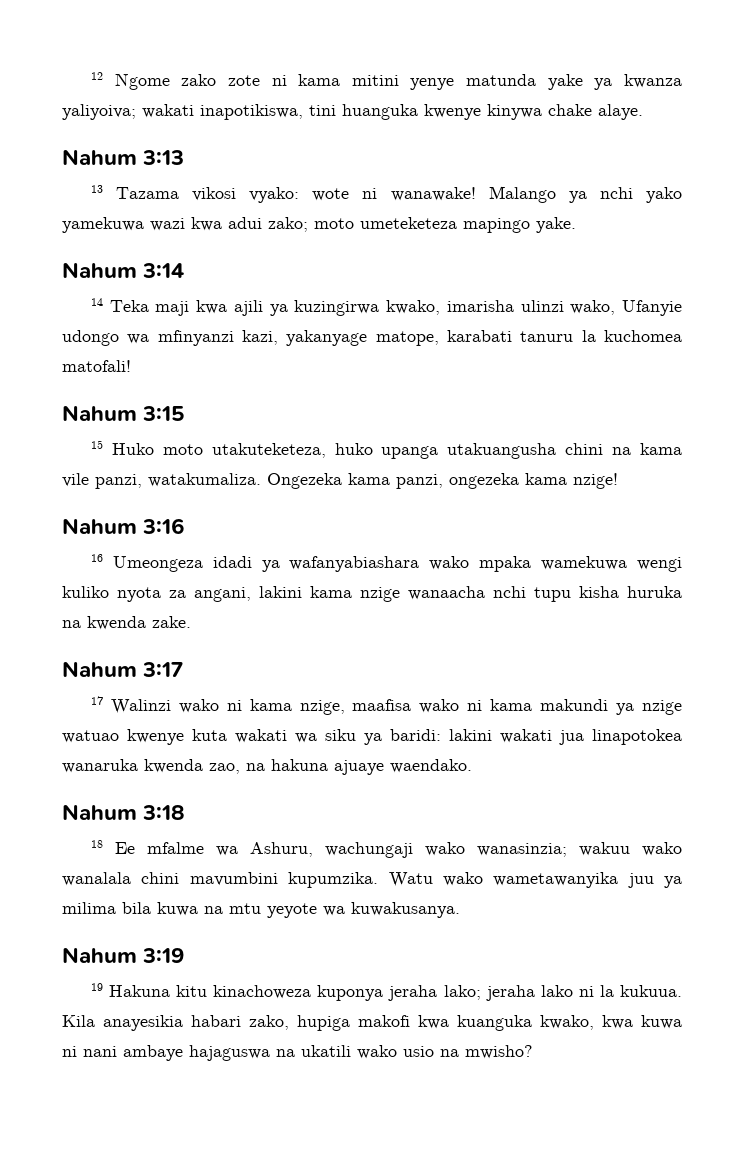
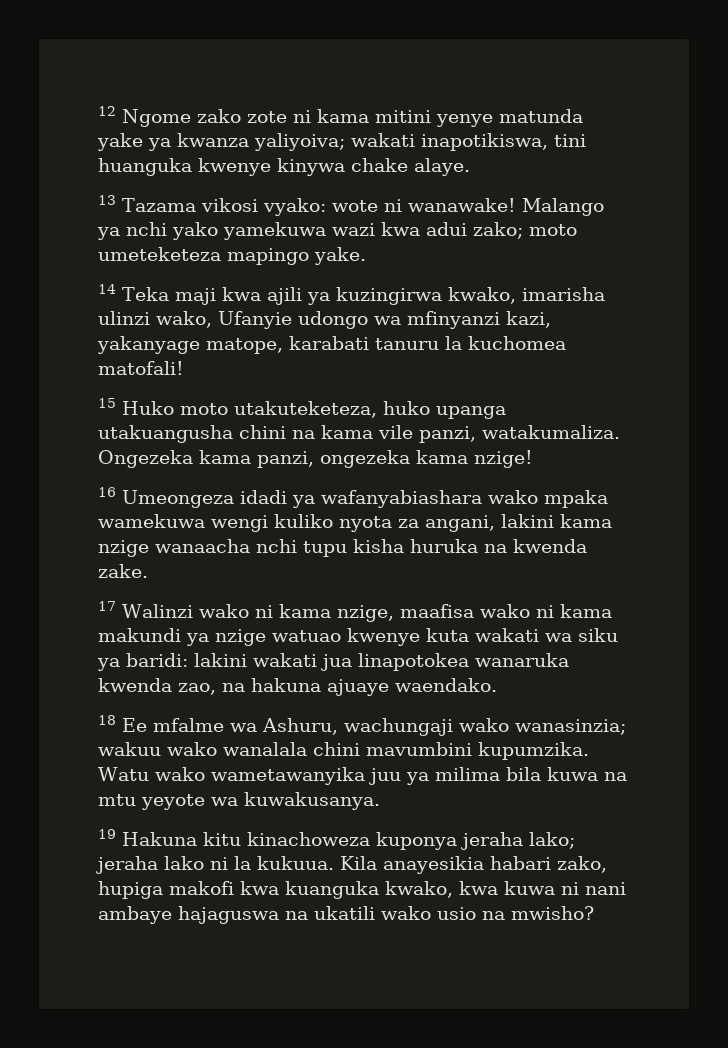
- Nahum 3:13
- Nahum 3:14
- Nahum 3:15
- Nahum 3:16
- Nahum 3:17
- Nahum 3:18
- Nahum 3:19

